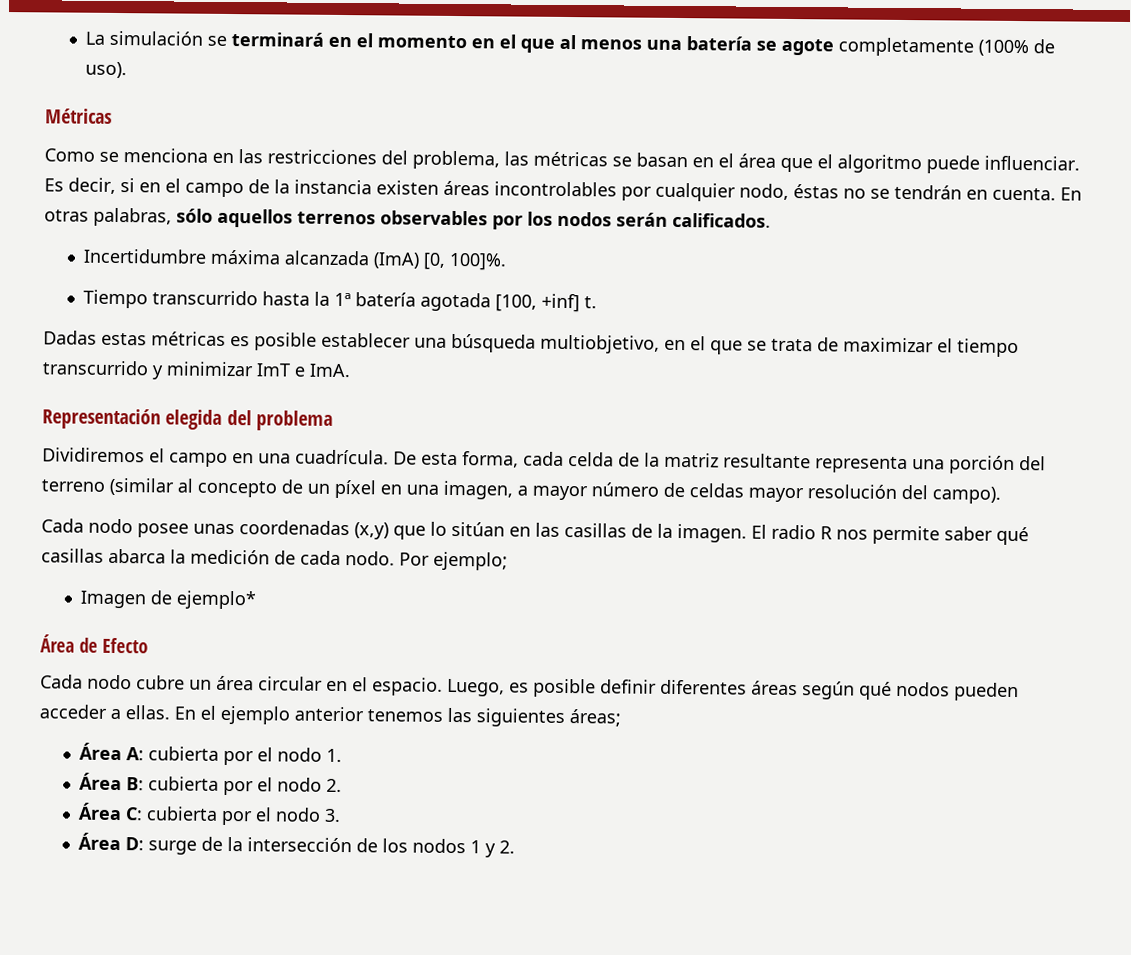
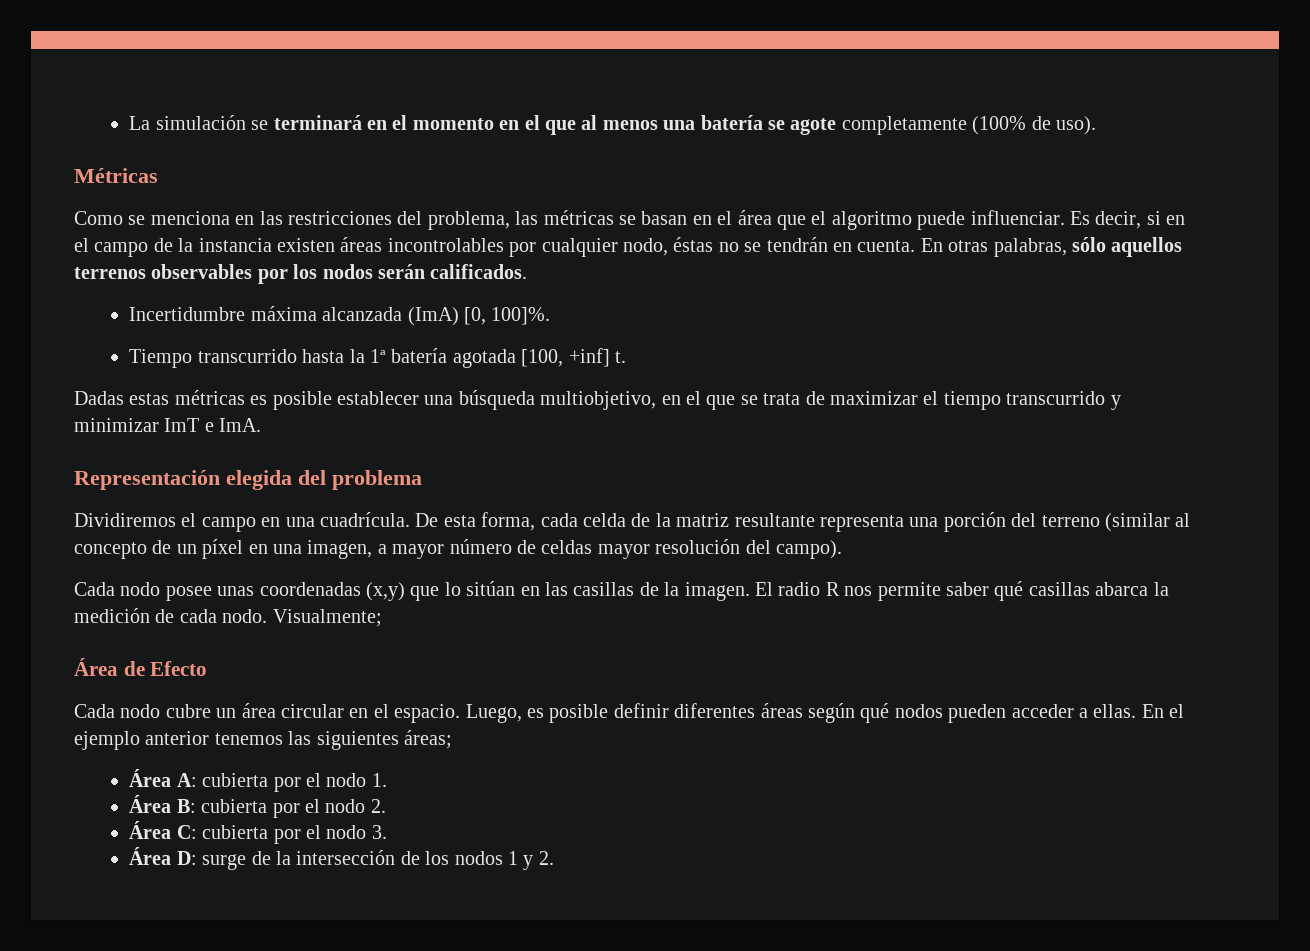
- Por ejemplo;
- Imagen de ejemplo*
+ Visualmente;

